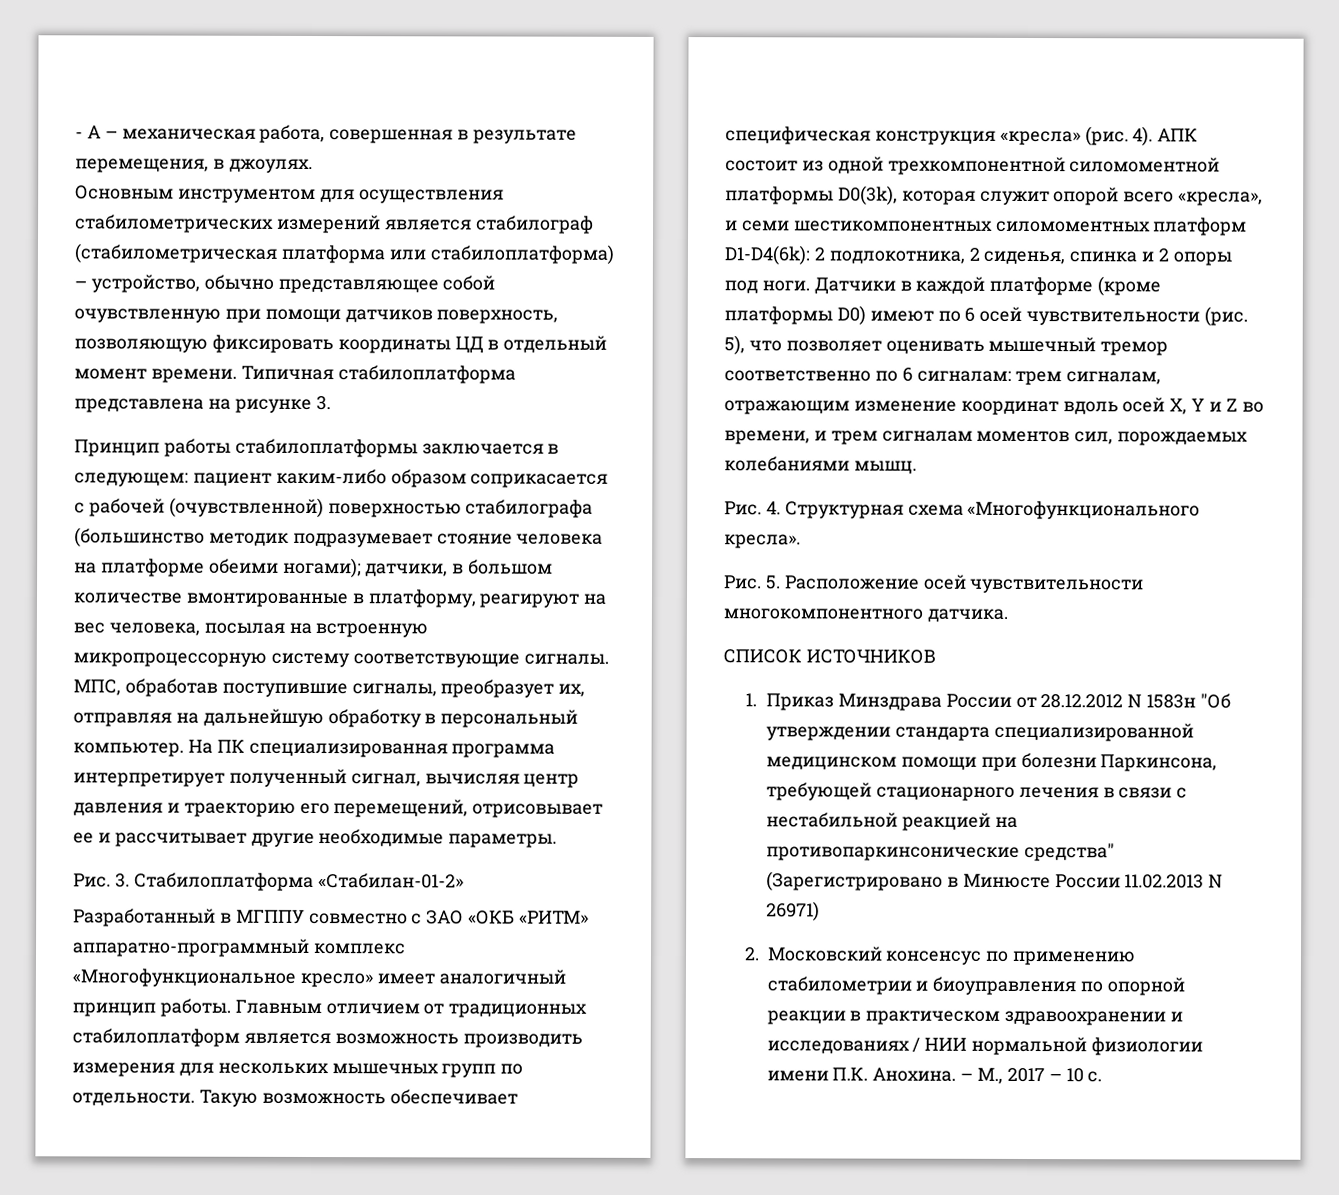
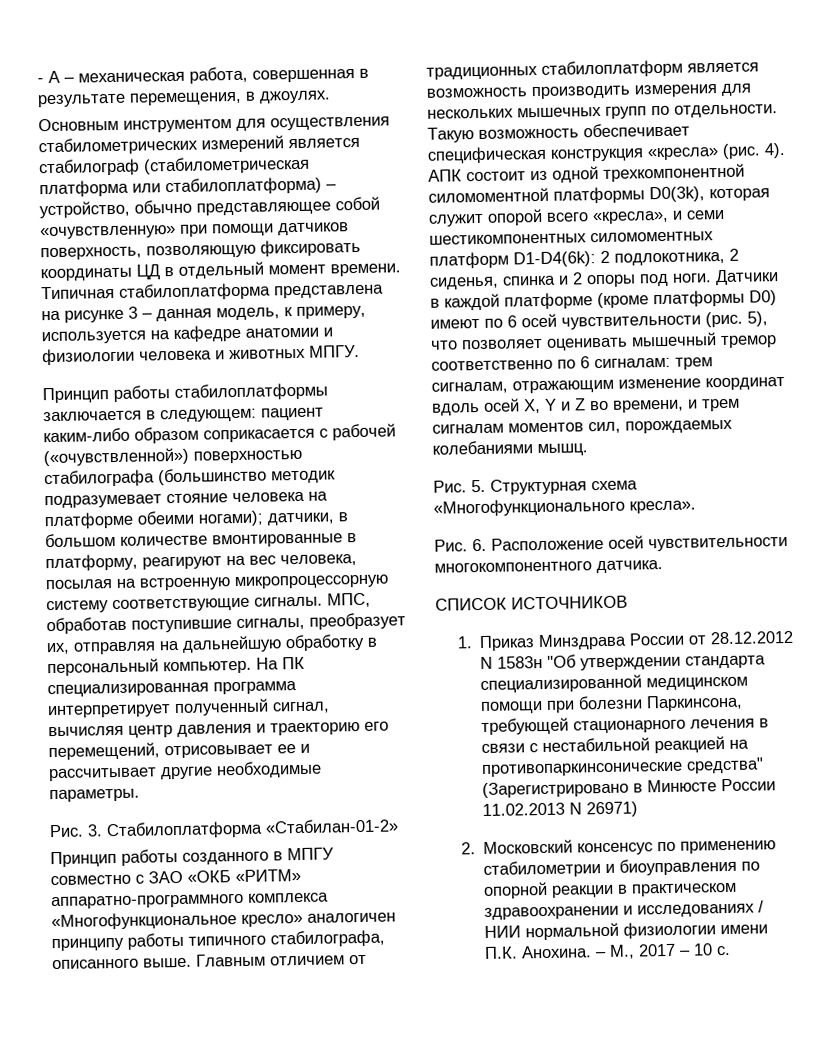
- Основным инструментом для осуществления стабилометрических измерений является стабилограф (стабилометрическая платформа или стабилоплатформа) – устройство, обычно представляющее собой очувствленную при помощи датчиков поверхность, позволяющую фиксировать координаты ЦД в отдельный момент времени.
+ Основным инструментом для осуществления стабилометрических измерений является стабилограф (стабилометрическая платформа или стабилоплатформа) – устройство, обычно представляющее собой «очувствленную» при помощи датчиков поверхность, позволяющую фиксировать координаты ЦД в отдельный момент времени.
- Типичная стабилоплатформа представлена на рисунке 3.
+ Типичная стабилоплатформа представлена на рисунке 3 – данная модель, к примеру, используется на кафедре анатомии и физиологии человека и животных МПГУ.
- Принцип работы стабилоплатформы заключается в следующем: пациент каким-либо образом соприкасается с рабочей (очувствленной) поверхностью стабилографа (большинство методик подразумевает стояние человека на платформе обеими ногами); датчики, в большом количестве вмонтированные в платформу, реагируют на вес человека, посылая на встроенную микропроцессорную систему соответствующие сигналы.
+ Принцип работы стабилоплатформы заключается в следующем: пациент каким-либо образом соприкасается с рабочей («очувствленной») поверхностью стабилографа (большинство методик подразумевает стояние человека на платформе обеими ногами); датчики, в большом количестве вмонтированные в платформу, реагируют на вес человека, посылая на встроенную микропроцессорную систему соответствующие сигналы.
- Разработанный в МГППУ совместно с ЗАО «ОКБ «РИТМ» аппаратно-программный комплекс «Многофункциональное кресло» имеет аналогичный принцип работы.
+ Принцип работы созданного в МПГУ совместно с ЗАО «ОКБ «РИТМ» аппаратно-программного комплекса «Многофункциональное кресло» аналогичен принципу работы типичного стабилографа, описанного выше.
- Рис. 4. Структурная схема «Многофункционального кресла».
+ Рис. 5. Структурная схема «Многофункционального кресла».
- Рис. 5. Расположение осей чувствительности многокомпонентного датчика.
+ Рис. 6. Расположение осей чувствительности многокомпонентного датчика.

